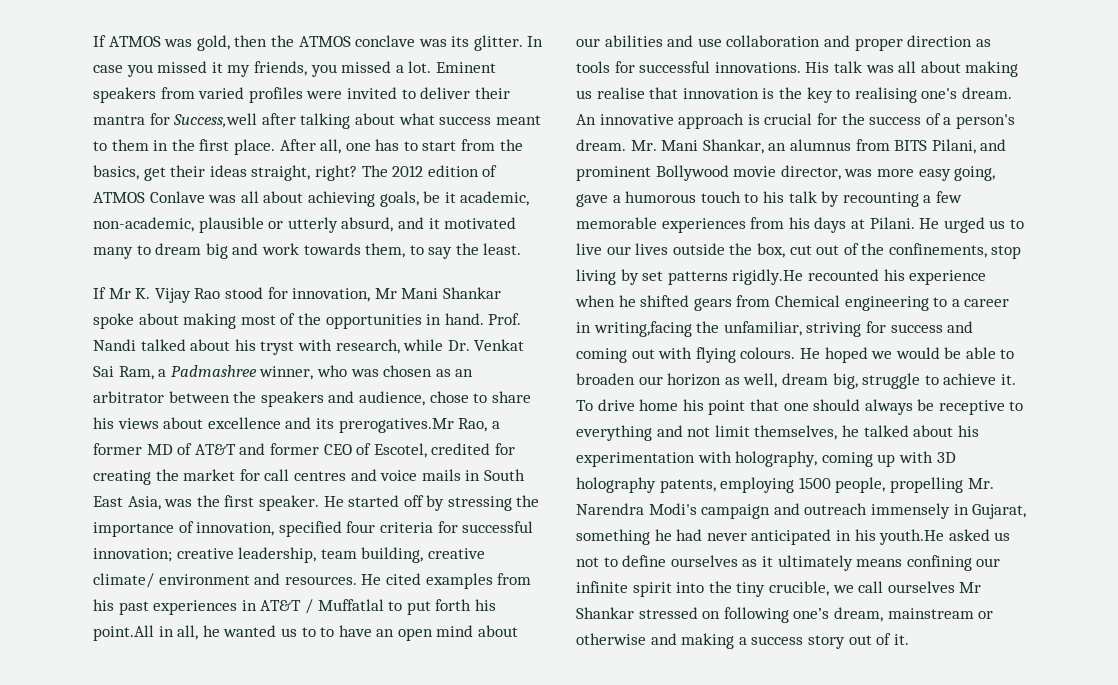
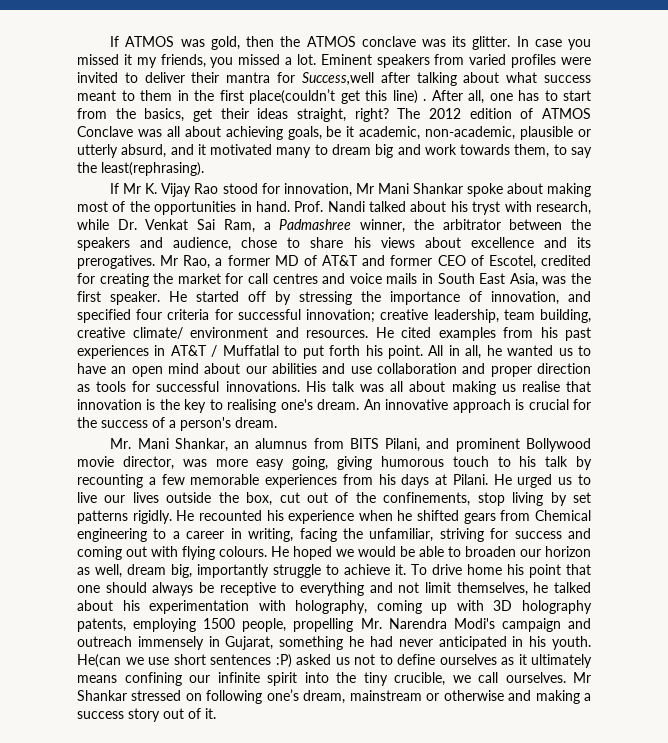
- Eminent speakers from varied profiles were invited to deliver their mantra for Success,well after talking about what success meant to them in the first place.
+ Eminent speakers from varied profiles were invited to deliver their mantra for Success,well after talking about what success meant to them in the first place(couldn’t get this line) .
- The 2012 edition of ATMOS Conlave was all about achieving goals, be it academic, non-academic, plausible or utterly absurd, and it motivated many to dream big and work towards them, to say the least.
+ The 2012 edition of ATMOS Conclave was all about achieving goals, be it academic, non-academic, plausible or utterly absurd, and it motivated many to dream big and work towards them, to say the least(rephrasing).
- Prof. Nandi talked about his tryst with research, while Dr. Venkat Sai Ram, a Padmashree winner, who was chosen as an arbitrator between the speakers and audience, chose to share his views about excellence and its prerogatives.Mr Rao, a former MD of AT&T and former CEO of Escotel, credited for creating the market for call centres and voice mails in South East Asia, was the first speaker.
+ Prof. Nandi talked about his tryst with research, while Dr. Venkat Sai Ram, a Padmashree winner, the arbitrator between the speakers and audience, chose to share his views about excellence and its prerogatives. Mr Rao, a former MD of AT&T and former CEO of Escotel, credited for creating the market for call centres and voice mails in South East Asia, was the first speaker.
- He started off by stressing the importance of innovation, specified four criteria for successful innovation; creative leadership, team building, creative climate/ environment and resources.
+ He started off by stressing the importance of innovation, and specified four criteria for successful innovation; creative leadership, team building, creative climate/ environment and resources.
- He cited examples from his past experiences in AT&T / Muffatlal to put forth his point.All in all, he wanted us to to have an open mind about our abilities and use collaboration and proper direction as tools for successful innovations.
+ He cited examples from his past experiences in AT&T / Muffatlal to put forth his point. All in all, he wanted us to have an open mind about our abilities and use collaboration and proper direction as tools for successful innovations.
- An innovative approach is crucial for the success of a person's dream. Mr. Mani Shankar, an alumnus from BITS Pilani, and prominent Bollywood movie director, was more easy going, gave a humorous touch to his talk by recounting a few memorable experiences from his days at Pilani.
+ An innovative approach is crucial for the success of a person's dream.
+ Mr. Mani Shankar, an alumnus from BITS Pilani, and prominent Bollywood movie director, was more easy going, giving humorous touch to his talk by recounting a few memorable experiences from his days at Pilani.
- He urged us to live our lives outside the box, cut out of the confinements, stop living by set patterns rigidly.He recounted his experience when he shifted gears from Chemical engineering to a career in writing,facing the unfamiliar, striving for success and coming out with flying colours.
+ He urged us to live our lives outside the box, cut out of the confinements, stop living by set patterns rigidly. He recounted his experience when he shifted gears from Chemical engineering to a career in writing, facing the unfamiliar, striving for success and coming out with flying colours.
- He hoped we would be able to broaden our horizon as well, dream big, struggle to achieve it.
+ He hoped we would be able to broaden our horizon as well, dream big, importantly struggle to achieve it.
- To drive home his point that one should always be receptive to everything and not limit themselves, he talked about his experimentation with holography, coming up with 3D holography patents, employing 1500 people, propelling Mr. Narendra Modi's campaign and outreach immensely in Gujarat, something he had never anticipated in his youth.He asked us not to define ourselves as it ultimately means confining our infinite spirit into the tiny crucible, we call ourselves Mr Shankar stressed on following one’s dream, mainstream or otherwise and making a success story out of it.
+ To drive home his point that one should always be receptive to everything and not limit themselves, he talked about his experimentation with holography, coming up with 3D holography patents, employing 1500 people, propelling Mr. Narendra Modi's campaign and outreach immensely in Gujarat, something he had never anticipated in his youth. He(can we use short sentences :P) asked us not to define ourselves as it ultimately means confining our infinite spirit into the tiny crucible, we call ourselves. Mr Shankar stressed on following one’s dream, mainstream or otherwise and making a success story out of it.

